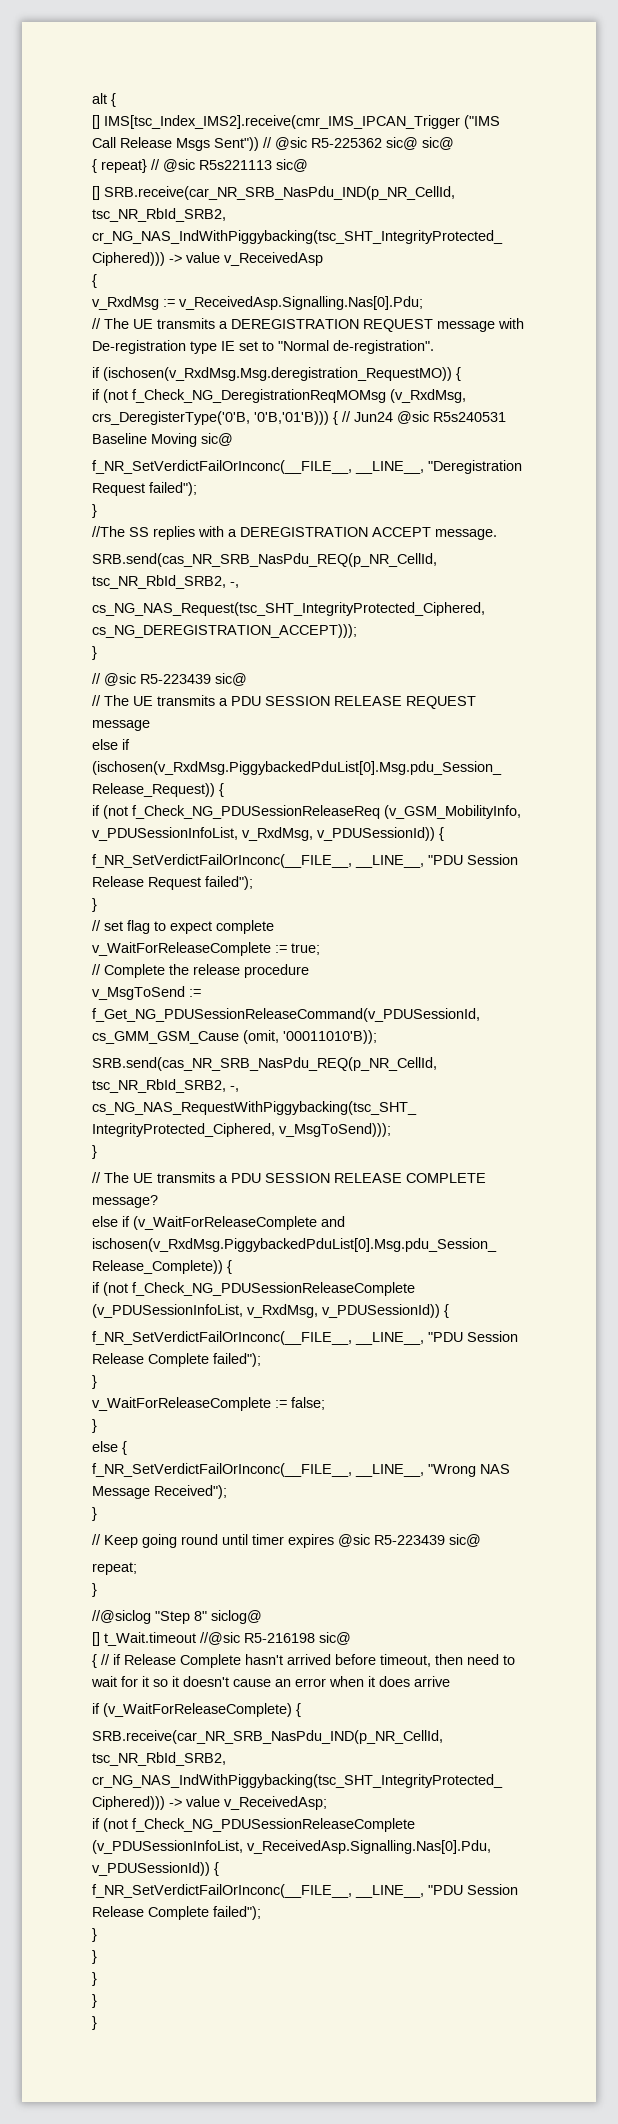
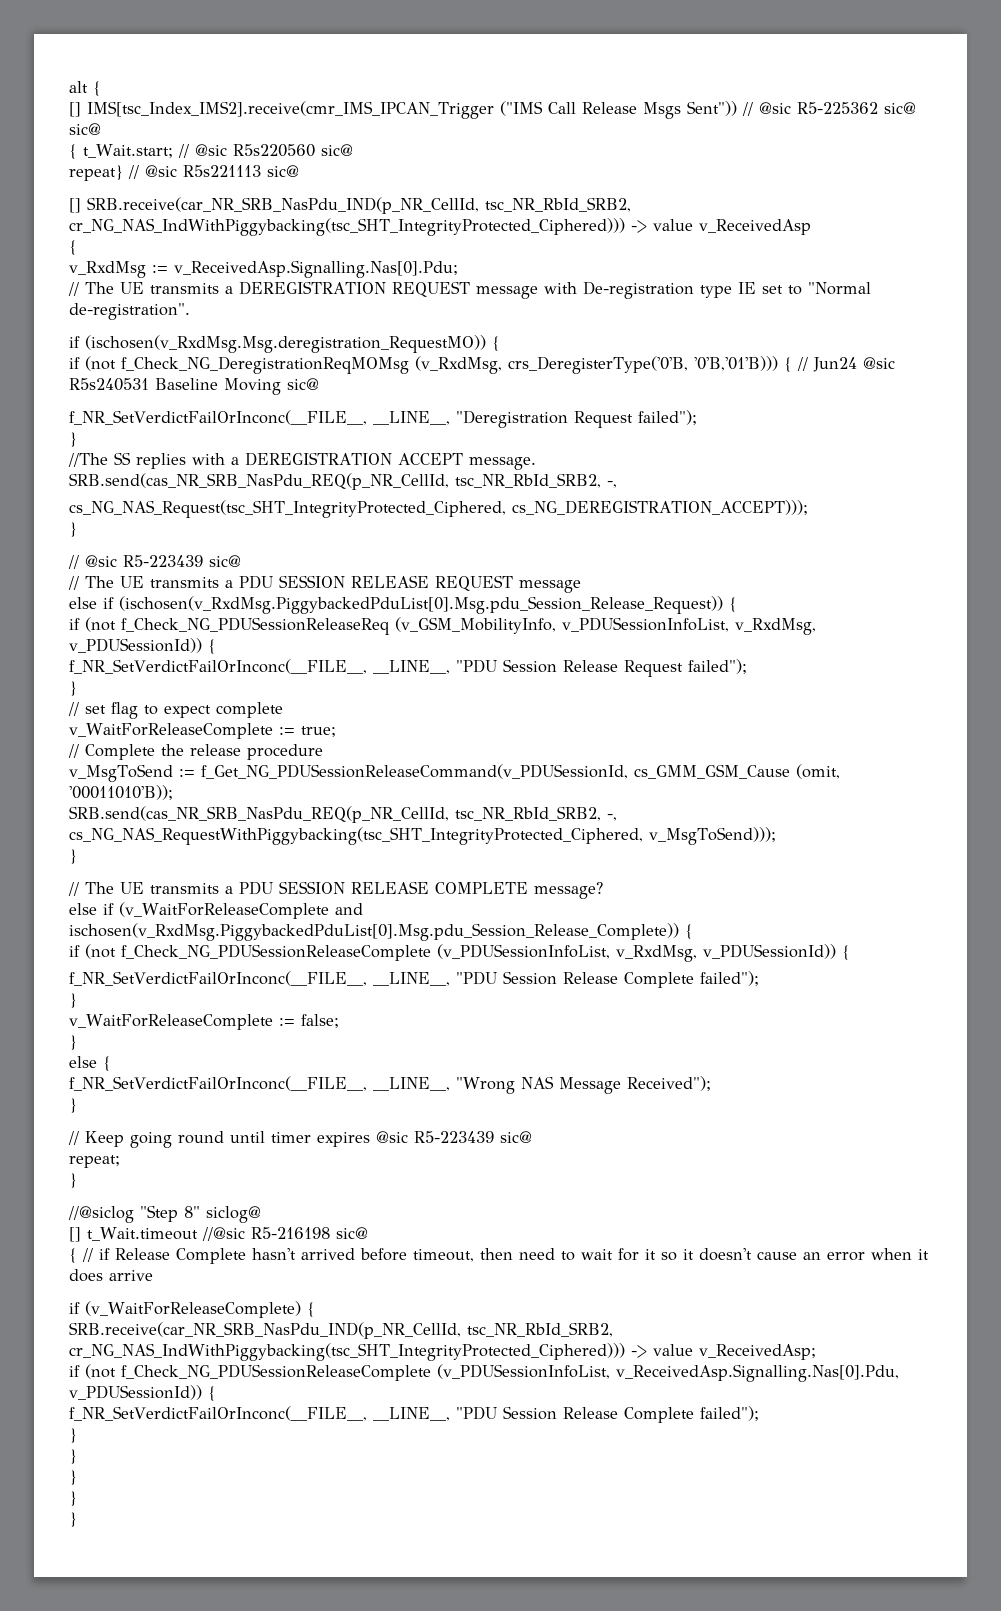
- { repeat} // @sic R5s221113 sic@
+ { t_Wait.start; // @sic R5s220560 sic@
+ repeat} // @sic R5s221113 sic@

